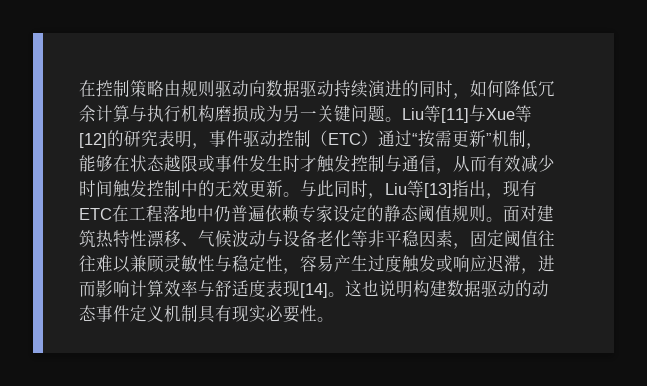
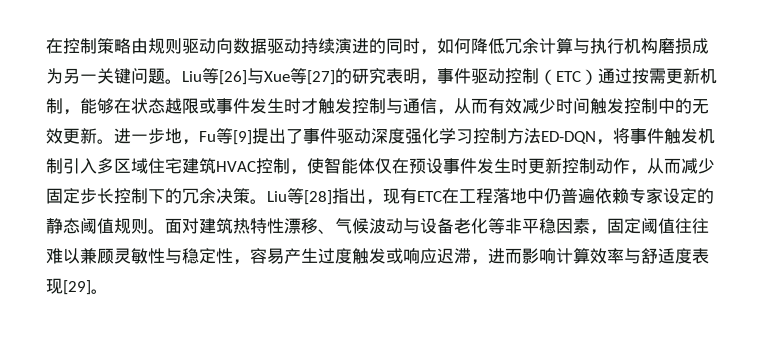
- Liu等[11]与Xue等[12]的研究表明，事件驱动控制（ETC）通过“按需更新”机制，能够在状态越限或事件发生时才触发控制与通信，从而有效减少时间触发控制中的无效更新。
+ Liu等[26]与Xue等[27]的研究表明，事件驱动控制（ETC）通过按需更新机制，能够在状态越限或事件发生时才触发控制与通信，从而有效减少时间触发控制中的无效更新。
- 与此同时，Liu等[13]指出，现有ETC在工程落地中仍普遍依赖专家设定的静态阈值规则。
+ 进一步地，Fu等[9]提出了事件驱动深度强化学习控制方法ED-DQN，将事件触发机制引入多区域住宅建筑HVAC控制，使智能体仅在预设事件发生时更新控制动作，从而减少固定步长控制下的冗余决策。Liu等[28]指出，现有ETC在工程落地中仍普遍依赖专家设定的静态阈值规则。
- 面对建筑热特性漂移、气候波动与设备老化等非平稳因素，固定阈值往往难以兼顾灵敏性与稳定性，容易产生过度触发或响应迟滞，进而影响计算效率与舒适度表现[14]。这也说明构建数据驱动的动态事件定义机制具有现实必要性。
+ 面对建筑热特性漂移、气候波动与设备老化等非平稳因素，固定阈值往往难以兼顾灵敏性与稳定性，容易产生过度触发或响应迟滞，进而影响计算效率与舒适度表现[29]。

